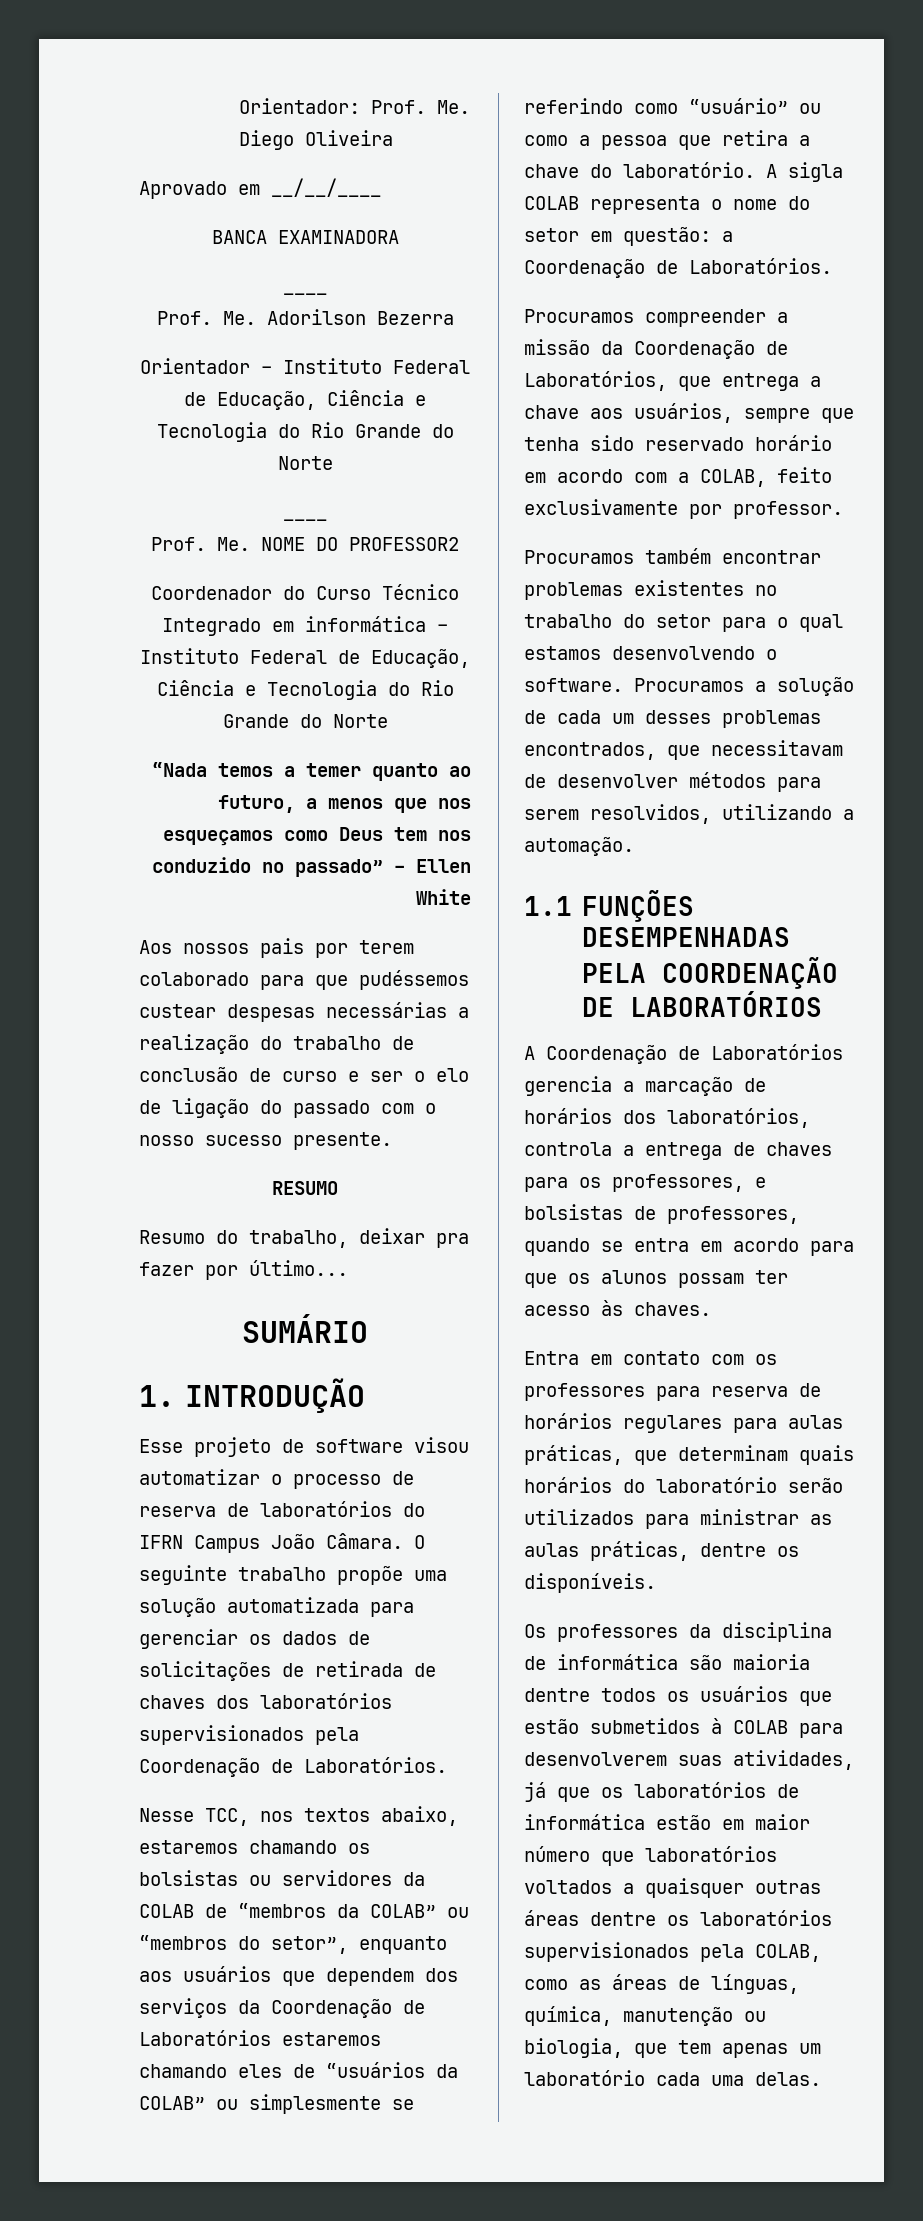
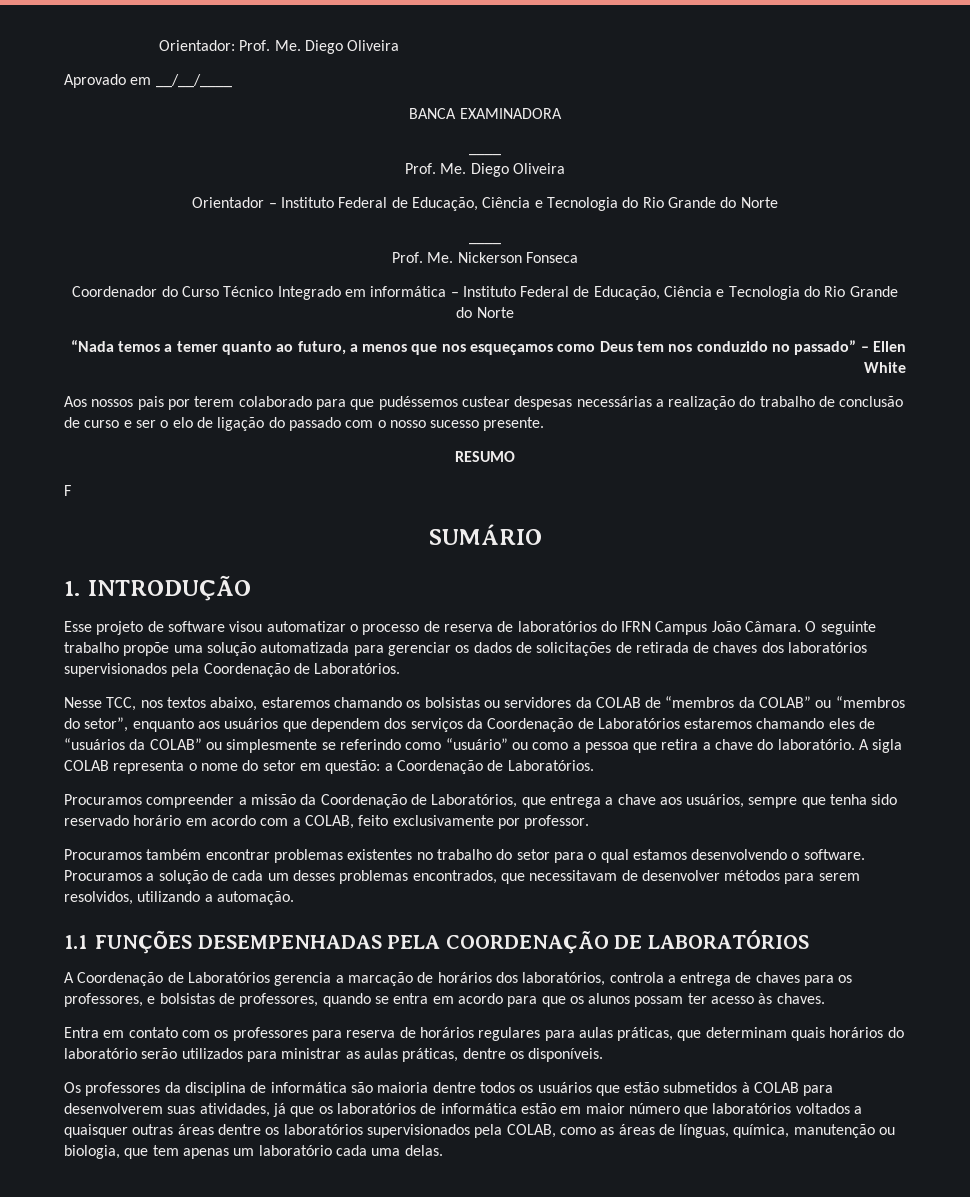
  BANCA EXAMINADORA
  ____
- Prof. Me. Adorilson Bezerra
+ Prof. Me. Diego Oliveira
- Prof. Me. NOME DO PROFESSOR2
+ Prof. Me. Nickerson Fonseca
- Resumo do trabalho, deixar pra fazer por último...
+ F

